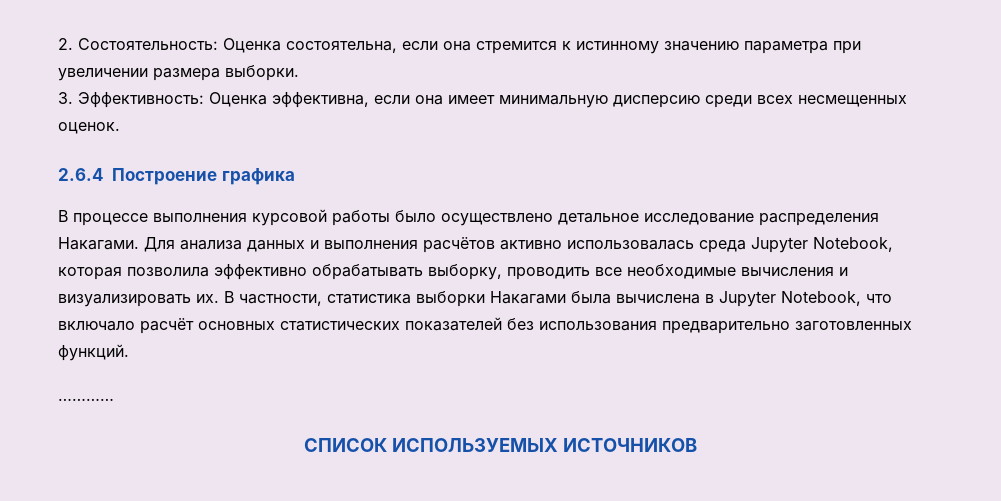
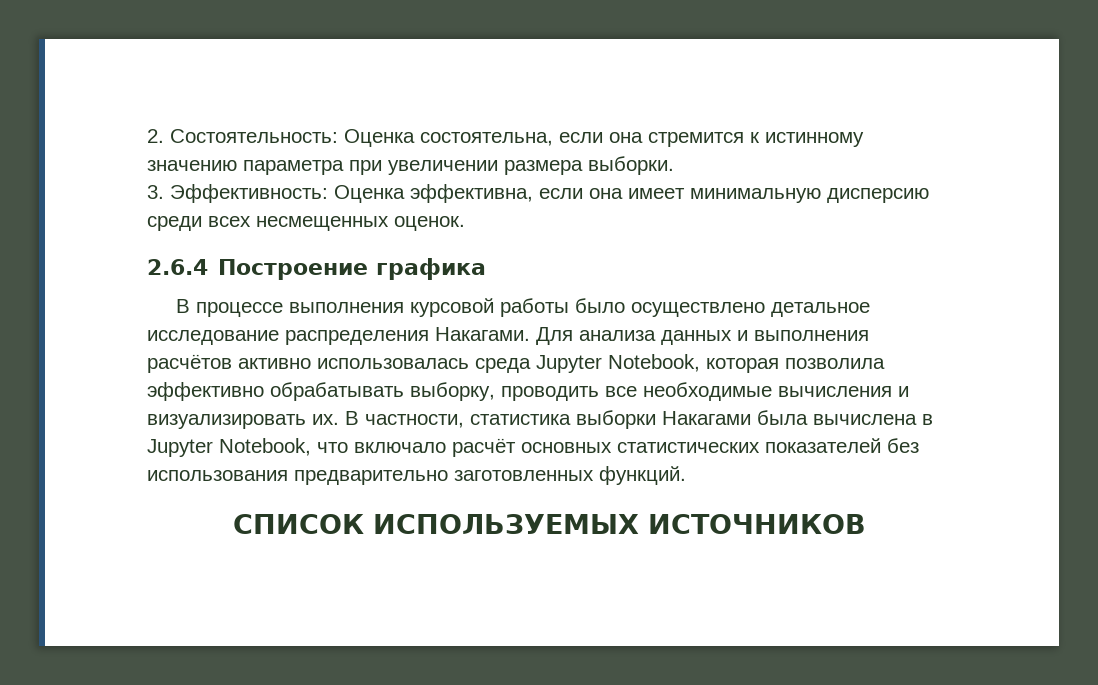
- …………

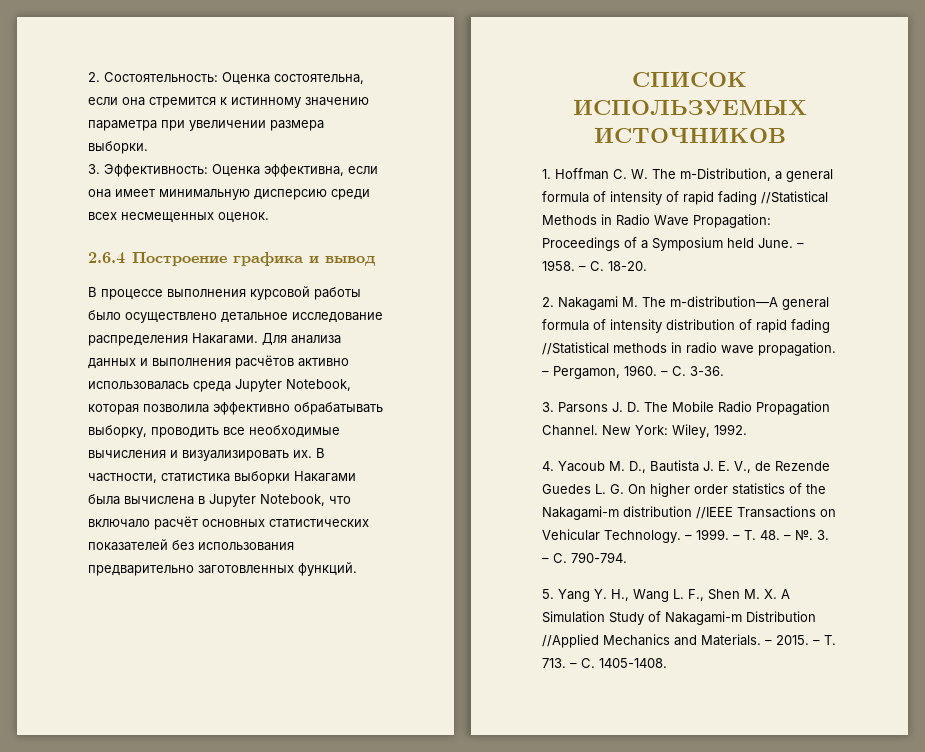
- 2.6.4 Построение графика
+ 2.6.4 Построение графика и вывод
+ 1. Hoffman C. W. The m-Distribution, a general formula of intensity of rapid fading //Statistical Methods in Radio Wave Propagation: Proceedings of a Symposium held June. – 1958. – С. 18-20.
+ 2. Nakagami M. The m-distribution—A general formula of intensity distribution of rapid fading //Statistical methods in radio wave propagation. – Pergamon, 1960. – С. 3-36.
+ 3. Parsons J. D. The Mobile Radio Propagation Channel. New York: Wiley, 1992.
+ 4. Yacoub M. D., Bautista J. E. V., de Rezende Guedes L. G. On higher order statistics of the Nakagami-m distribution //IEEE Transactions on Vehicular Technology. – 1999. – Т. 48. – №. 3. – С. 790-794.
+ 5. Yang Y. H., Wang L. F., Shen M. X. A Simulation Study of Nakagami-m Distribution //Applied Mechanics and Materials. – 2015. – Т. 713. – С. 1405-1408.

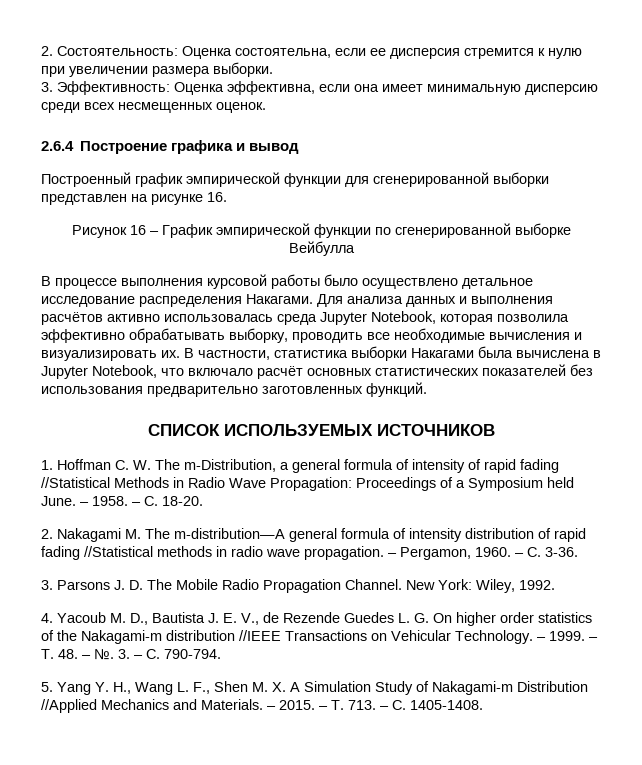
- 2. Состоятельность: Оценка состоятельна, если она стремится к истинному значению параметра при увеличении размера выборки.
+ 2. Состоятельность: Оценка состоятельна, если ее дисперсия стремится к нулю при увеличении размера выборки.
+ Построенный график эмпирической функции для сгенерированной выборки представлен на рисунке 16.
+ Рисунок 16 – График эмпирической функции по сгенерированной выборке Вейбулла

